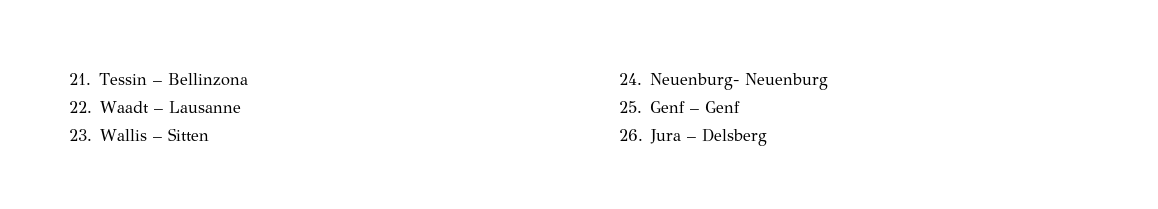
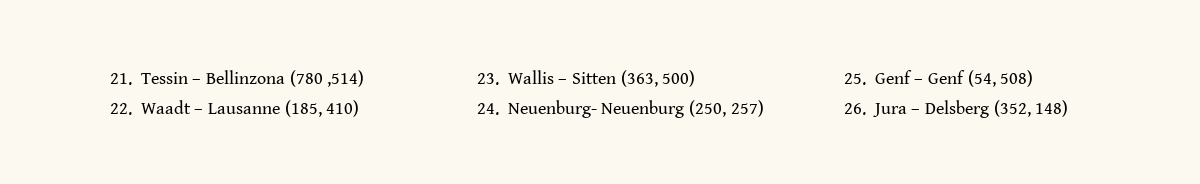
- 21. Tessin – Bellinzona
+ 21. Tessin – Bellinzona (780 ,514)
- 22. Waadt – Lausanne
+ 22. Waadt – Lausanne (185, 410)
- 23. Wallis – Sitten
+ 23. Wallis – Sitten (363, 500)
- 24. Neuenburg- Neuenburg
+ 24. Neuenburg- Neuenburg (250, 257)
- 25. Genf – Genf
+ 25. Genf – Genf (54, 508)
- 26. Jura – Delsberg
+ 26. Jura – Delsberg (352, 148)

